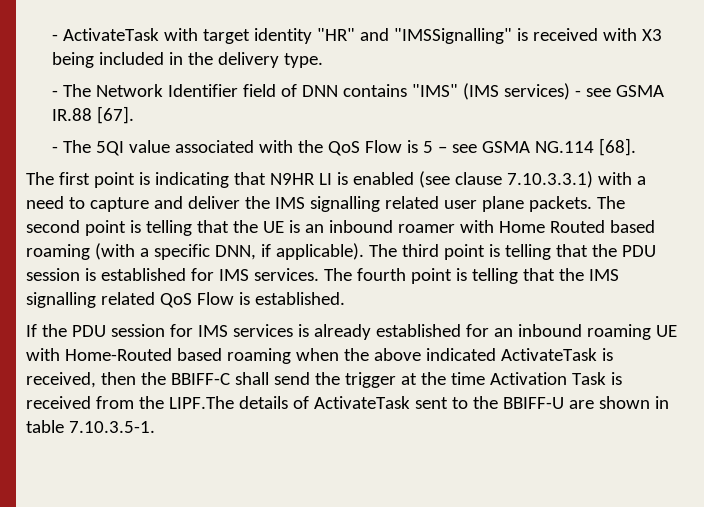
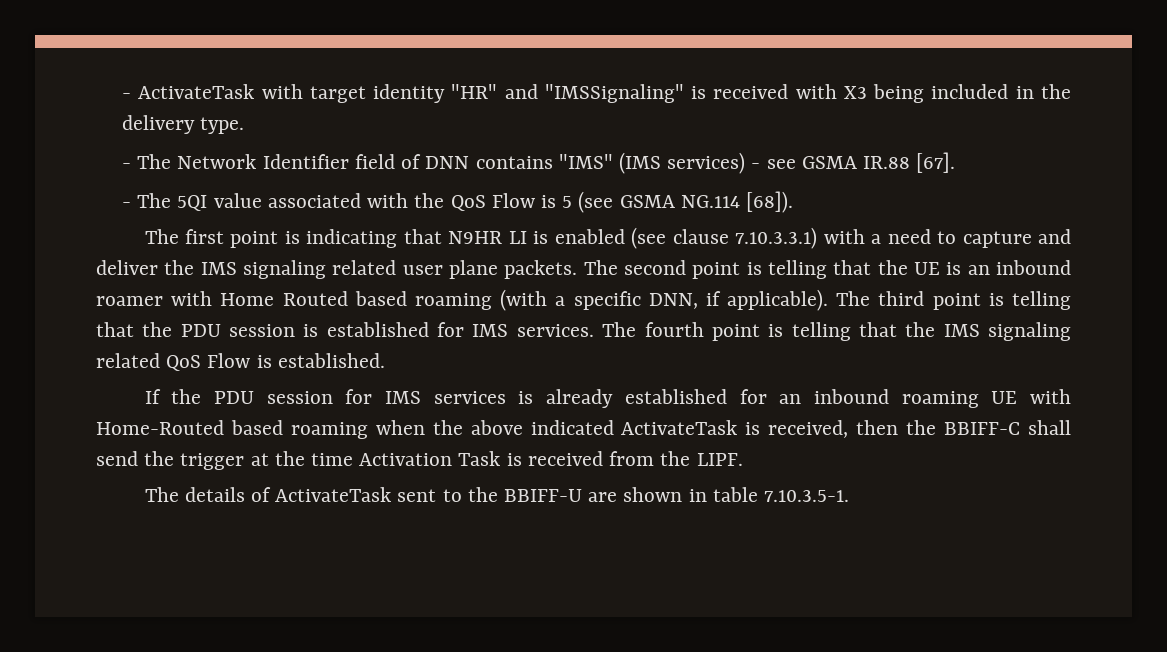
- - ActivateTask with target identity "HR" and "IMSSignalling" is received with X3 being included in the delivery type.
+ - ActivateTask with target identity "HR" and "IMSSignaling" is received with X3 being included in the delivery type.
- - The 5QI value associated with the QoS Flow is 5 – see GSMA NG.114 [68].
+ - The 5QI value associated with the QoS Flow is 5 (see GSMA NG.114 [68]).
- The first point is indicating that N9HR LI is enabled (see clause 7.10.3.3.1) with a need to capture and deliver the IMS signalling related user plane packets.
+ The first point is indicating that N9HR LI is enabled (see clause 7.10.3.3.1) with a need to capture and deliver the IMS signaling related user plane packets.
- The fourth point is telling that the IMS signalling related QoS Flow is established.
+ The fourth point is telling that the IMS signaling related QoS Flow is established.
- If the PDU session for IMS services is already established for an inbound roaming UE with Home-Routed based roaming when the above indicated ActivateTask is received, then the BBIFF-C shall send the trigger at the time Activation Task is received from the LIPF.The details of ActivateTask sent to the BBIFF-U are shown in table 7.10.3.5-1.
+ If the PDU session for IMS services is already established for an inbound roaming UE with Home-Routed based roaming when the above indicated ActivateTask is received, then the BBIFF-C shall send the trigger at the time Activation Task is received from the LIPF.
+ The details of ActivateTask sent to the BBIFF-U are shown in table 7.10.3.5-1.

